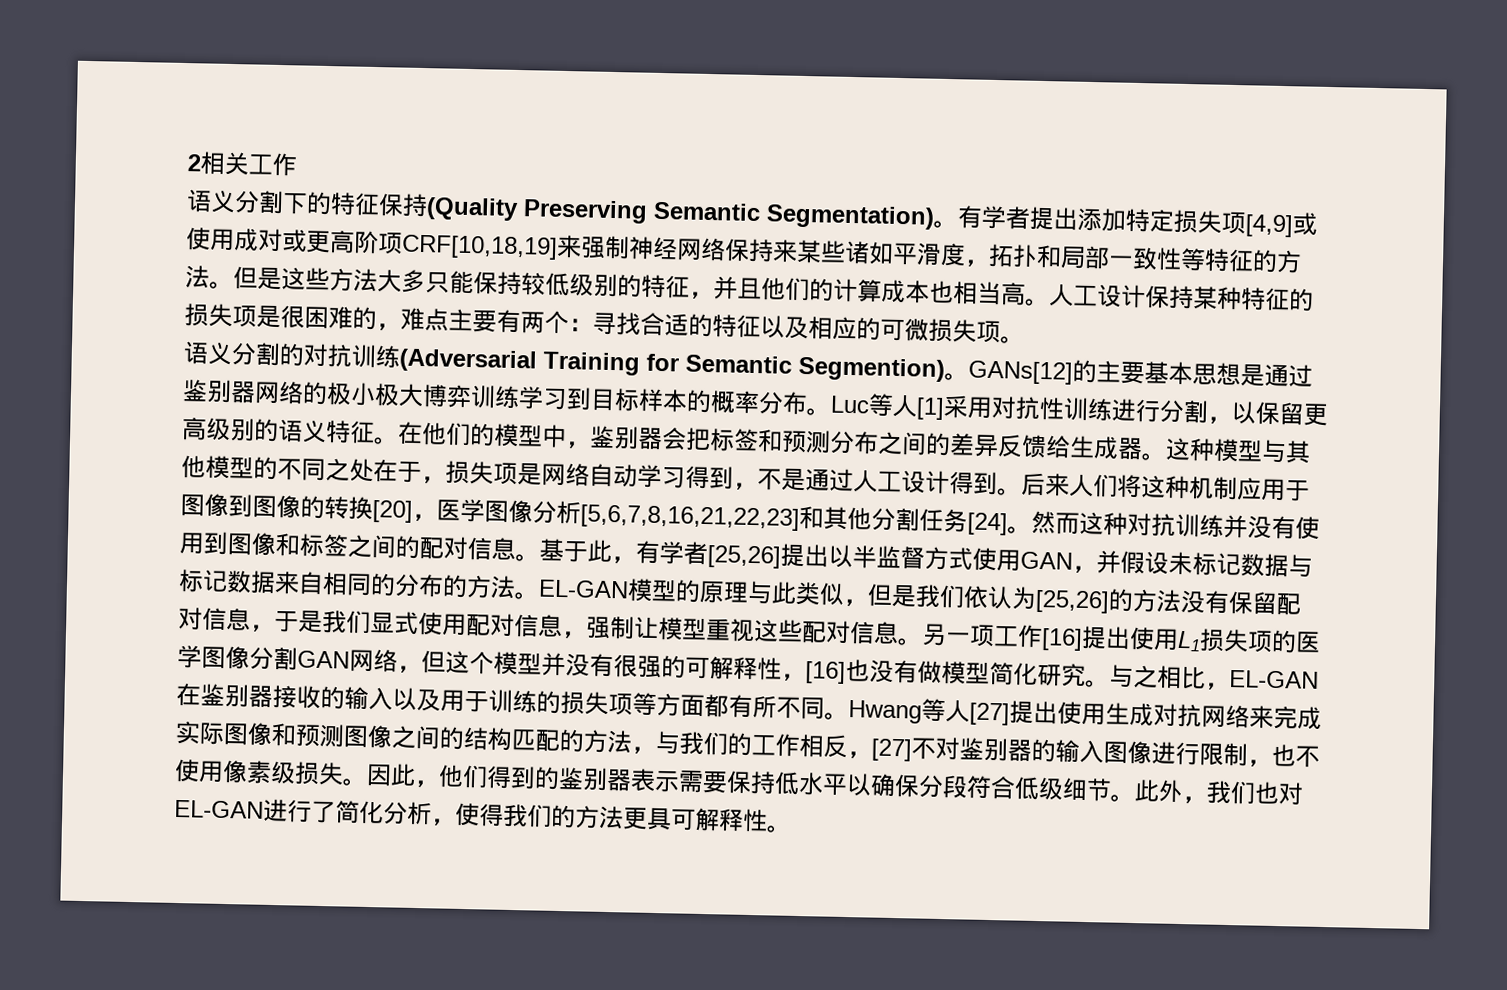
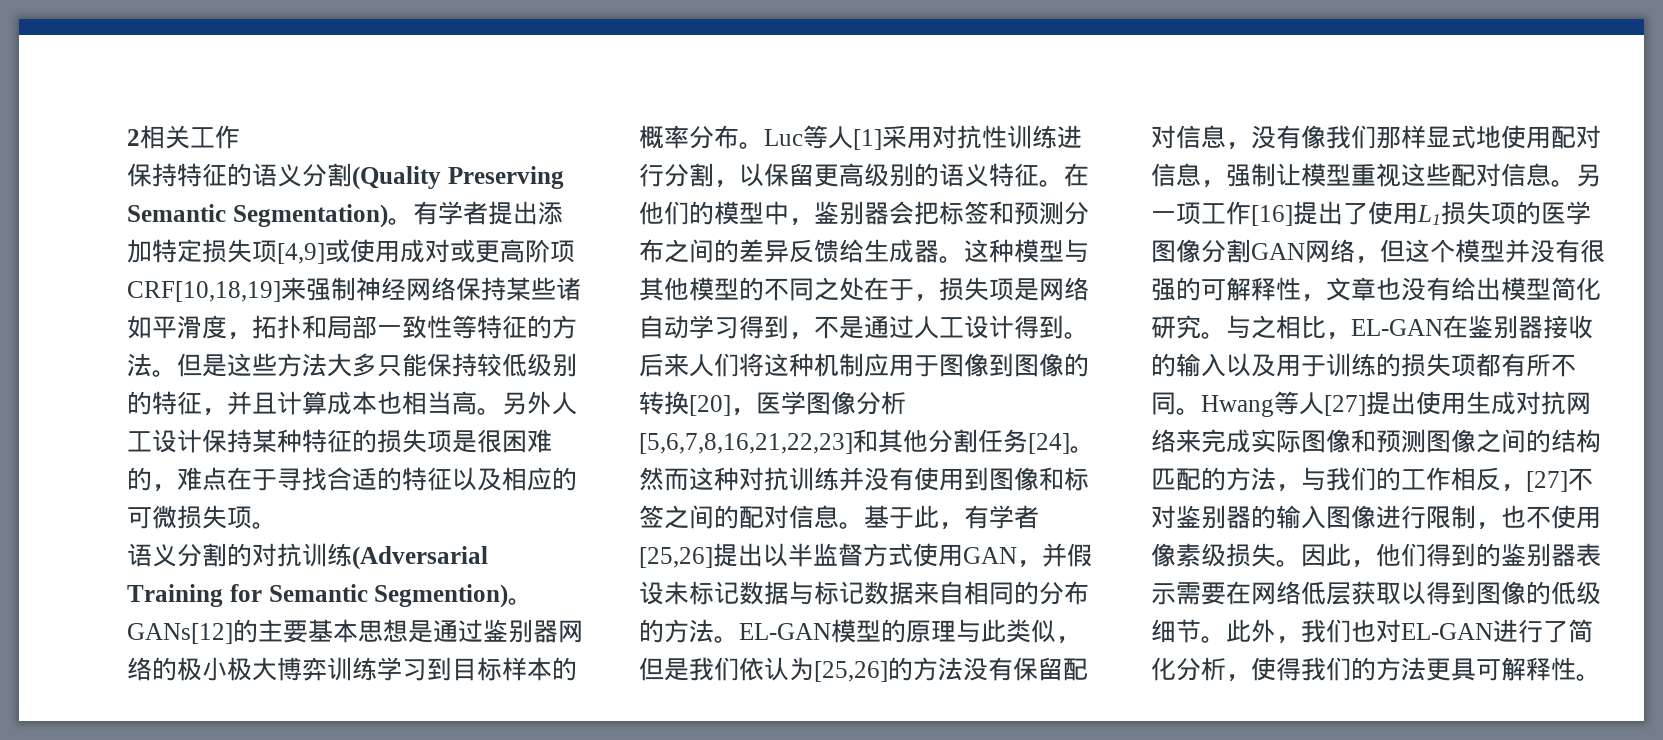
- 语义分割下的特征保持(Quality Preserving Semantic Segmentation)。
+ 保持特征的语义分割(Quality Preserving Semantic Segmentation)。
- 有学者提出添加特定损失项[4,9]或使用成对或更高阶项CRF[10,18,19]来强制神经网络保持来某些诸如平滑度，拓扑和局部一致性等特征的方法。
+ 有学者提出添加特定损失项[4,9]或使用成对或更高阶项CRF[10,18,19]来强制神经网络保持某些诸如平滑度，拓扑和局部一致性等特征的方法。
- 但是这些方法大多只能保持较低级别的特征，并且他们的计算成本也相当高。
+ 但是这些方法大多只能保持较低级别的特征，并且计算成本也相当高。
- 人工设计保持某种特征的损失项是很困难的，难点主要有两个：寻找合适的特征以及相应的可微损失项。
+ 另外人工设计保持某种特征的损失项是很困难的，难点在于寻找合适的特征以及相应的可微损失项。
- EL-GAN模型的原理与此类似，但是我们依认为[25,26]的方法没有保留配对信息，于是我们显式使用配对信息，强制让模型重视这些配对信息。
+ EL-GAN模型的原理与此类似，但是我们依认为[25,26]的方法没有保留配对信息，没有像我们那样显式地使用配对信息，强制让模型重视这些配对信息。
- 另一项工作[16]提出使用L1损失项的医学图像分割GAN网络，但这个模型并没有很强的可解释性，[16]也没有做模型简化研究。
+ 另一项工作[16]提出了使用L1损失项的医学图像分割GAN网络，但这个模型并没有很强的可解释性，文章也没有给出模型简化研究。
- 与之相比，EL-GAN在鉴别器接收的输入以及用于训练的损失项等方面都有所不同。
+ 与之相比，EL-GAN在鉴别器接收的输入以及用于训练的损失项都有所不同。
- 因此，他们得到的鉴别器表示需要保持低水平以确保分段符合低级细节。
+ 因此，他们得到的鉴别器表示需要在网络低层获取以得到图像的低级细节。

